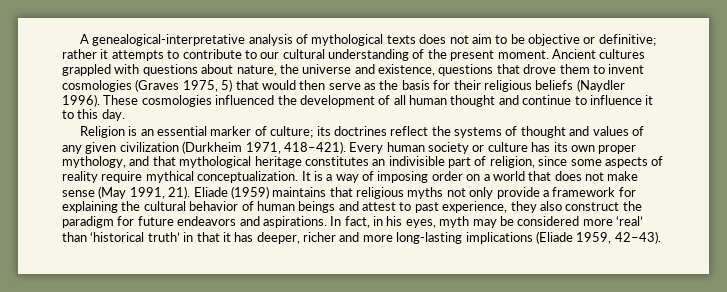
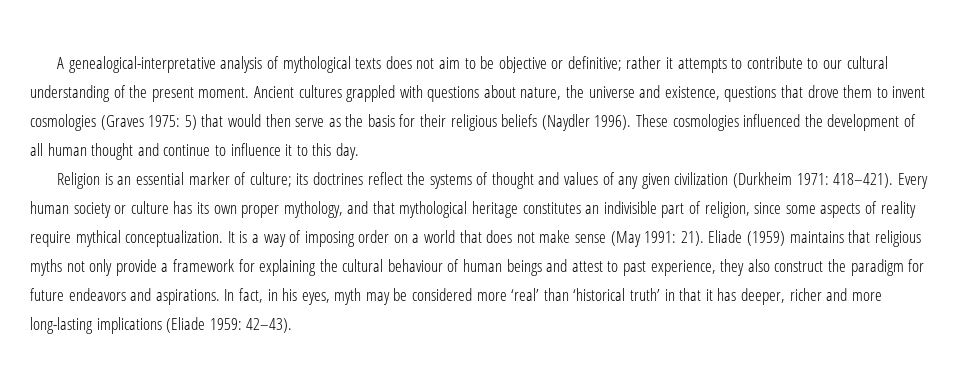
- Ancient cultures grappled with questions about nature, the universe and existence, questions that drove them to invent cosmologies (Graves 1975, 5) that would then serve as the basis for their religious beliefs (Naydler 1996).
+ Ancient cultures grappled with questions about nature, the universe and existence, questions that drove them to invent cosmologies (Graves 1975: 5) that would then serve as the basis for their religious beliefs (Naydler 1996).
- Religion is an essential marker of culture; its doctrines reflect the systems of thought and values of any given civilization (Durkheim 1971, 418–421).
+ Religion is an essential marker of culture; its doctrines reflect the systems of thought and values of any given civilization (Durkheim 1971: 418–421).
- It is a way of imposing order on a world that does not make sense (May 1991, 21).
+ It is a way of imposing order on a world that does not make sense (May 1991: 21).
- Eliade (1959) maintains that religious myths not only provide a framework for explaining the cultural behavior of human beings and attest to past experience, they also construct the paradigm for future endeavors and aspirations.
+ Eliade (1959) maintains that religious myths not only provide a framework for explaining the cultural behaviour of human beings and attest to past experience, they also construct the paradigm for future endeavors and aspirations.
- In fact, in his eyes, myth may be considered more ‘real’ than ‘historical truth’ in that it has deeper, richer and more long-lasting implications (Eliade 1959, 42–43).
+ In fact, in his eyes, myth may be considered more ‘real’ than ‘historical truth’ in that it has deeper, richer and more long-lasting implications (Eliade 1959: 42–43).

